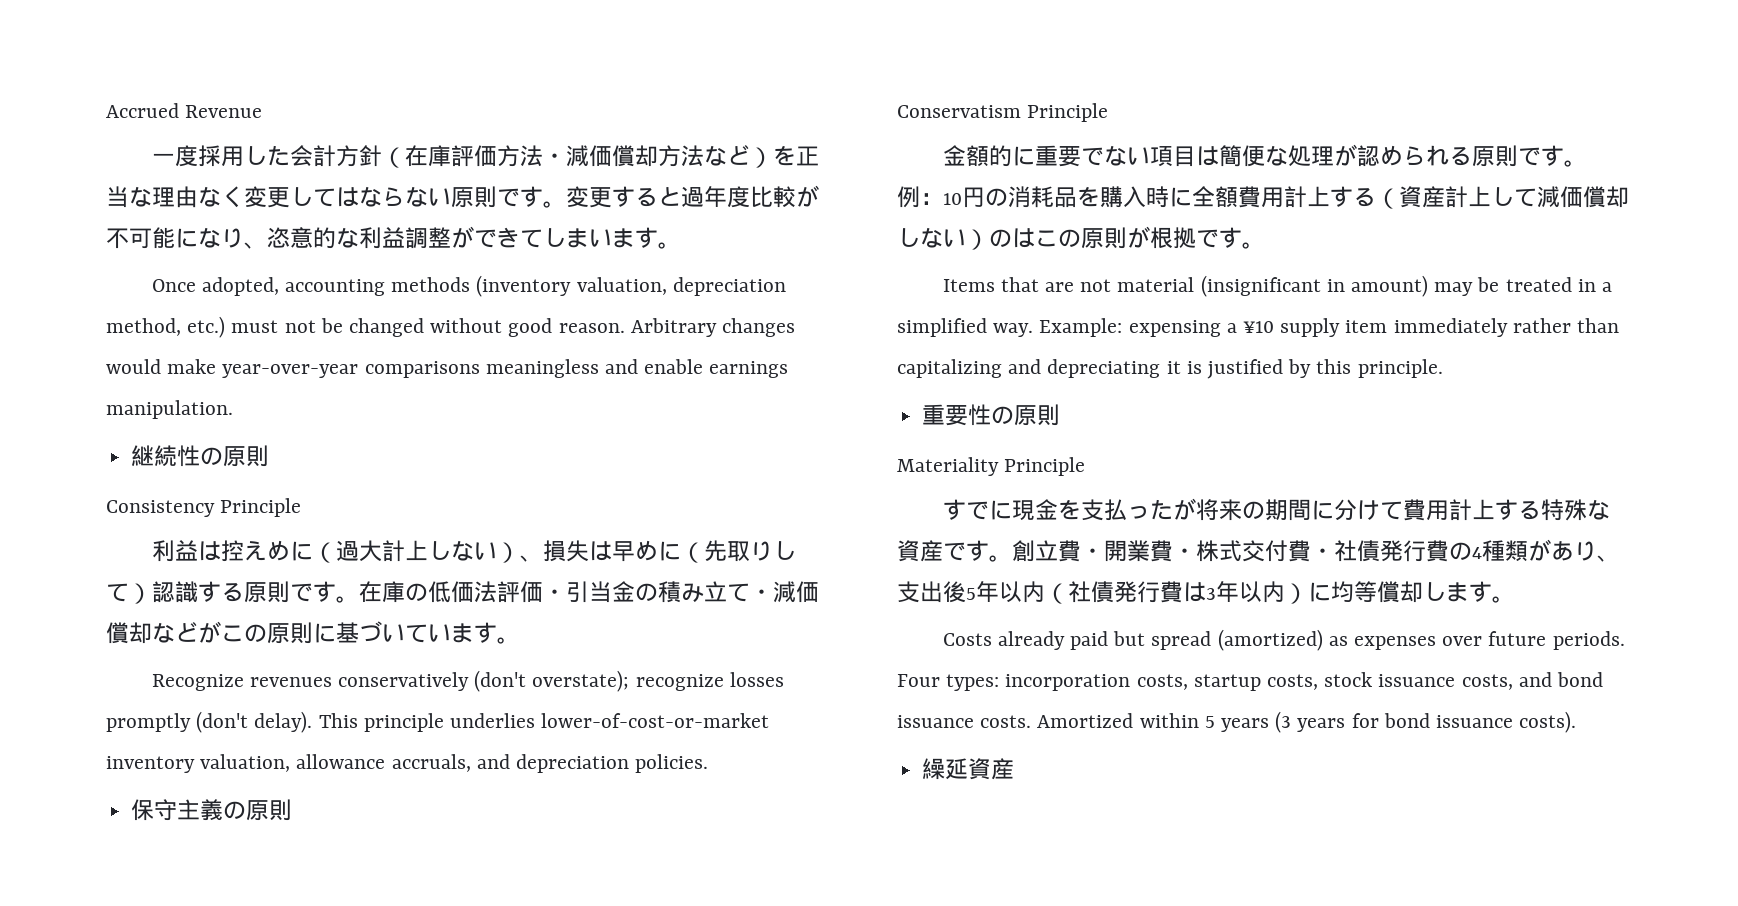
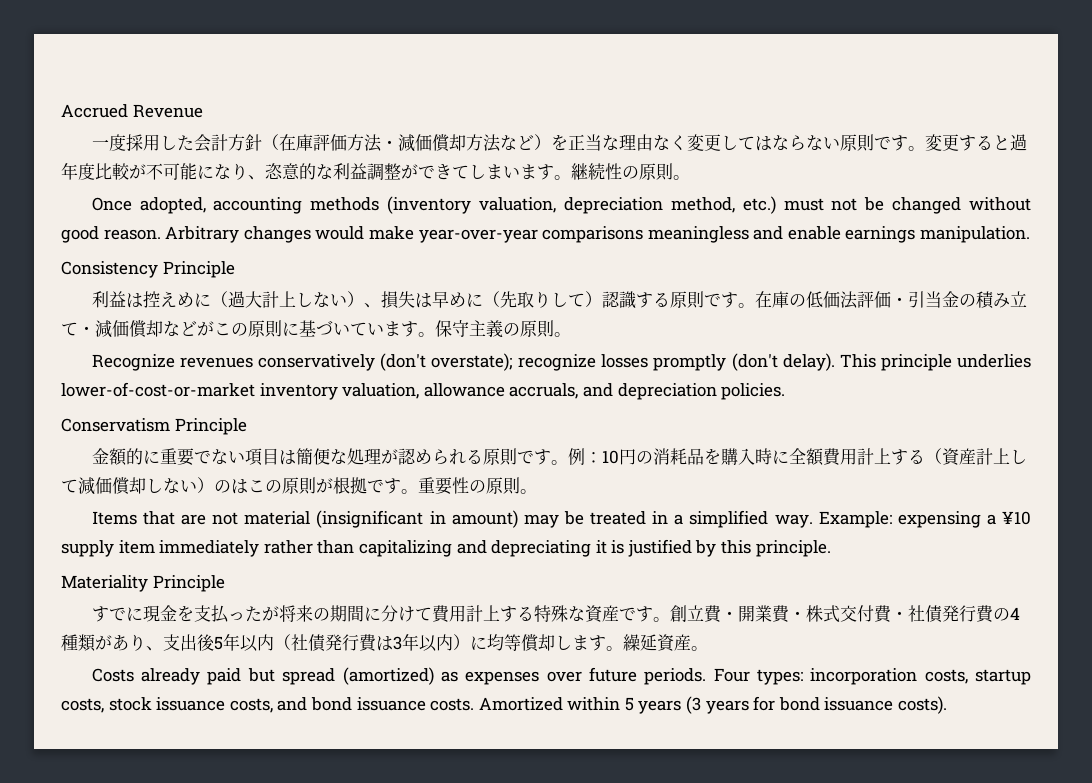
+ 継続性の原則。
- 継続性の原則
+ 保守主義の原則。
- 保守主義の原則
+ 重要性の原則。
- 重要性の原則
+ 繰延資産。
- 繰延資産

